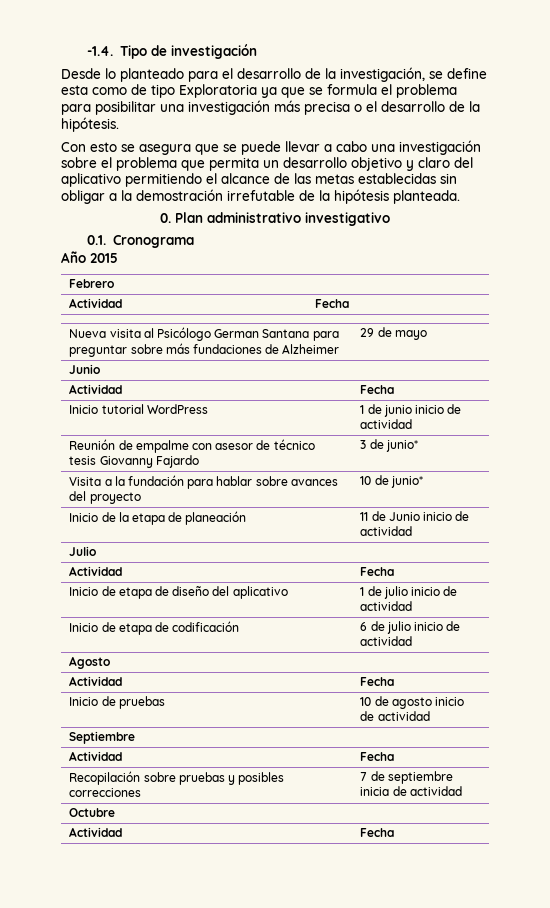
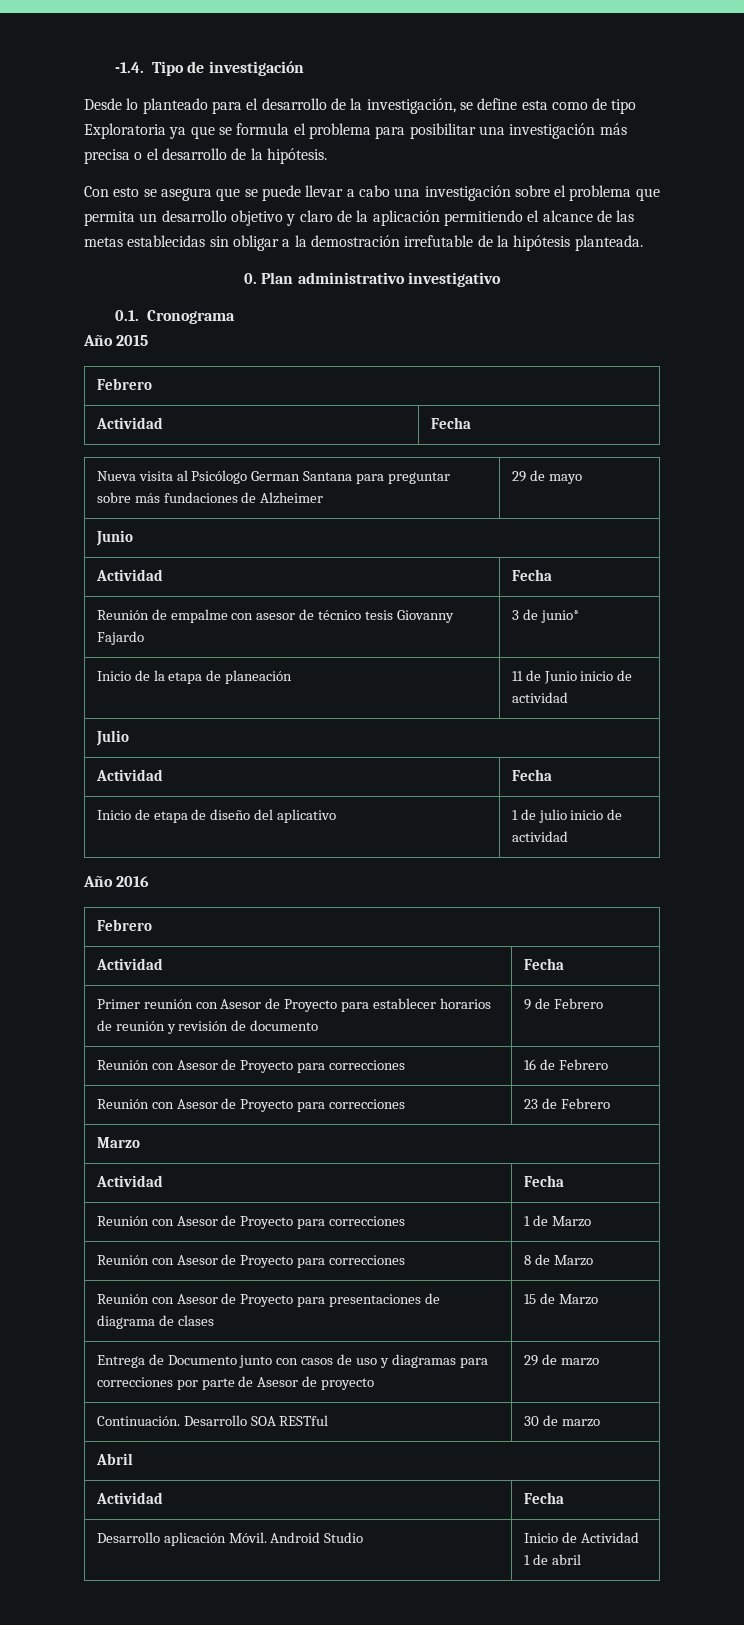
- Con esto se asegura que se puede llevar a cabo una investigación sobre el problema que permita un desarrollo objetivo y claro del aplicativo permitiendo el alcance de las metas establecidas sin obligar a la demostración irrefutable de la hipótesis planteada.
+ Con esto se asegura que se puede llevar a cabo una investigación sobre el problema que permita un desarrollo objetivo y claro de la aplicación permitiendo el alcance de las metas establecidas sin obligar a la demostración irrefutable de la hipótesis planteada.
- Inicio tutorial WordPress | 1 de junio inicio de actividad
- Visita a la fundación para hablar sobre avances del proyecto | 10 de junio*
- Inicio de etapa de codificación | 6 de julio inicio de actividad
- Agosto
+ Año 2016
+ Febrero
  Actividad | Fecha
- Inicio de pruebas | 10 de agosto inicio de actividad
- Septiembre
+ Primer reunión con Asesor de Proyecto para establecer horarios de reunión y revisión de documento | 9 de Febrero
+ Reunión con Asesor de Proyecto para correcciones | 16 de Febrero
+ Reunión con Asesor de Proyecto para correcciones | 23 de Febrero
+ Marzo
  Actividad | Fecha
- Recopilación sobre pruebas y posibles correcciones | 7 de septiembre inicia de actividad
- Octubre
+ Reunión con Asesor de Proyecto para correcciones | 1 de Marzo
+ Reunión con Asesor de Proyecto para correcciones | 8 de Marzo
+ Reunión con Asesor de Proyecto para presentaciones de diagrama de clases | 15 de Marzo
+ Entrega de Documento junto con casos de uso y diagramas para correcciones por parte de Asesor de proyecto | 29 de marzo
+ Continuación. Desarrollo SOA RESTful | 30 de marzo
+ Abril
  Actividad | Fecha
+ Desarrollo aplicación Móvil. Android Studio | Inicio de Actividad 1 de abril

